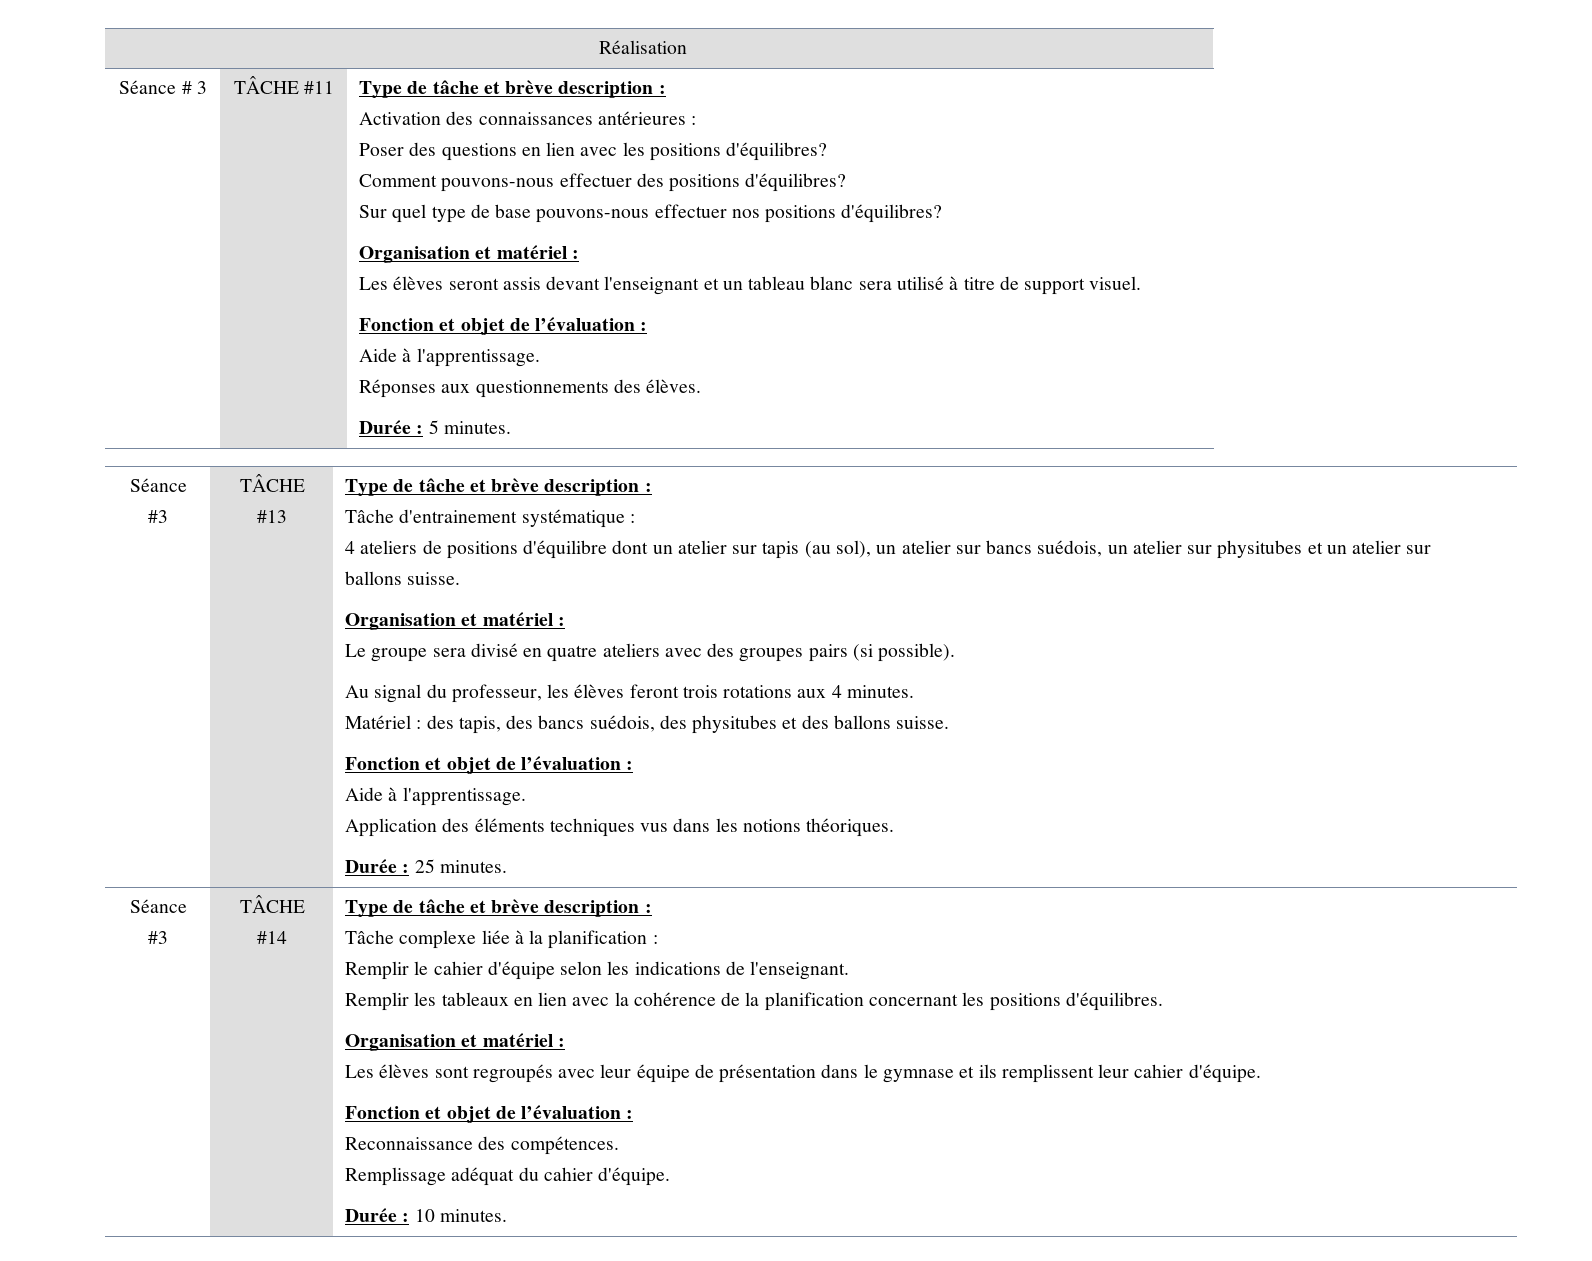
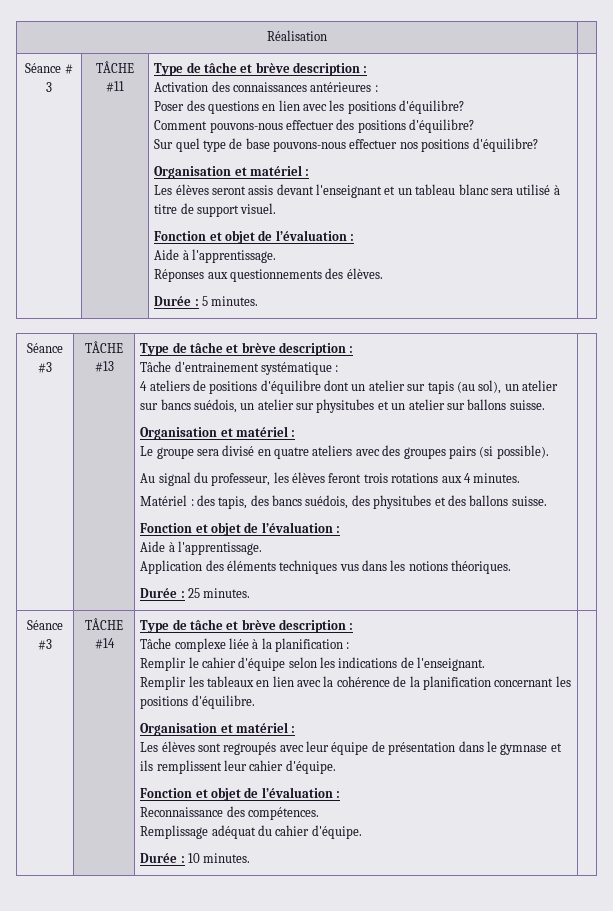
- Poser des questions en lien avec les positions d'équilibres?
+ Poser des questions en lien avec les positions d'équilibre?
- Comment pouvons-nous effectuer des positions d'équilibres?
+ Comment pouvons-nous effectuer des positions d'équilibre?
- Sur quel type de base pouvons-nous effectuer nos positions d'équilibres?
+ Sur quel type de base pouvons-nous effectuer nos positions d'équilibre?
- Remplir les tableaux en lien avec la cohérence de la planification concernant les positions d'équilibres.
+ Remplir les tableaux en lien avec la cohérence de la planification concernant les positions d'équilibre.

